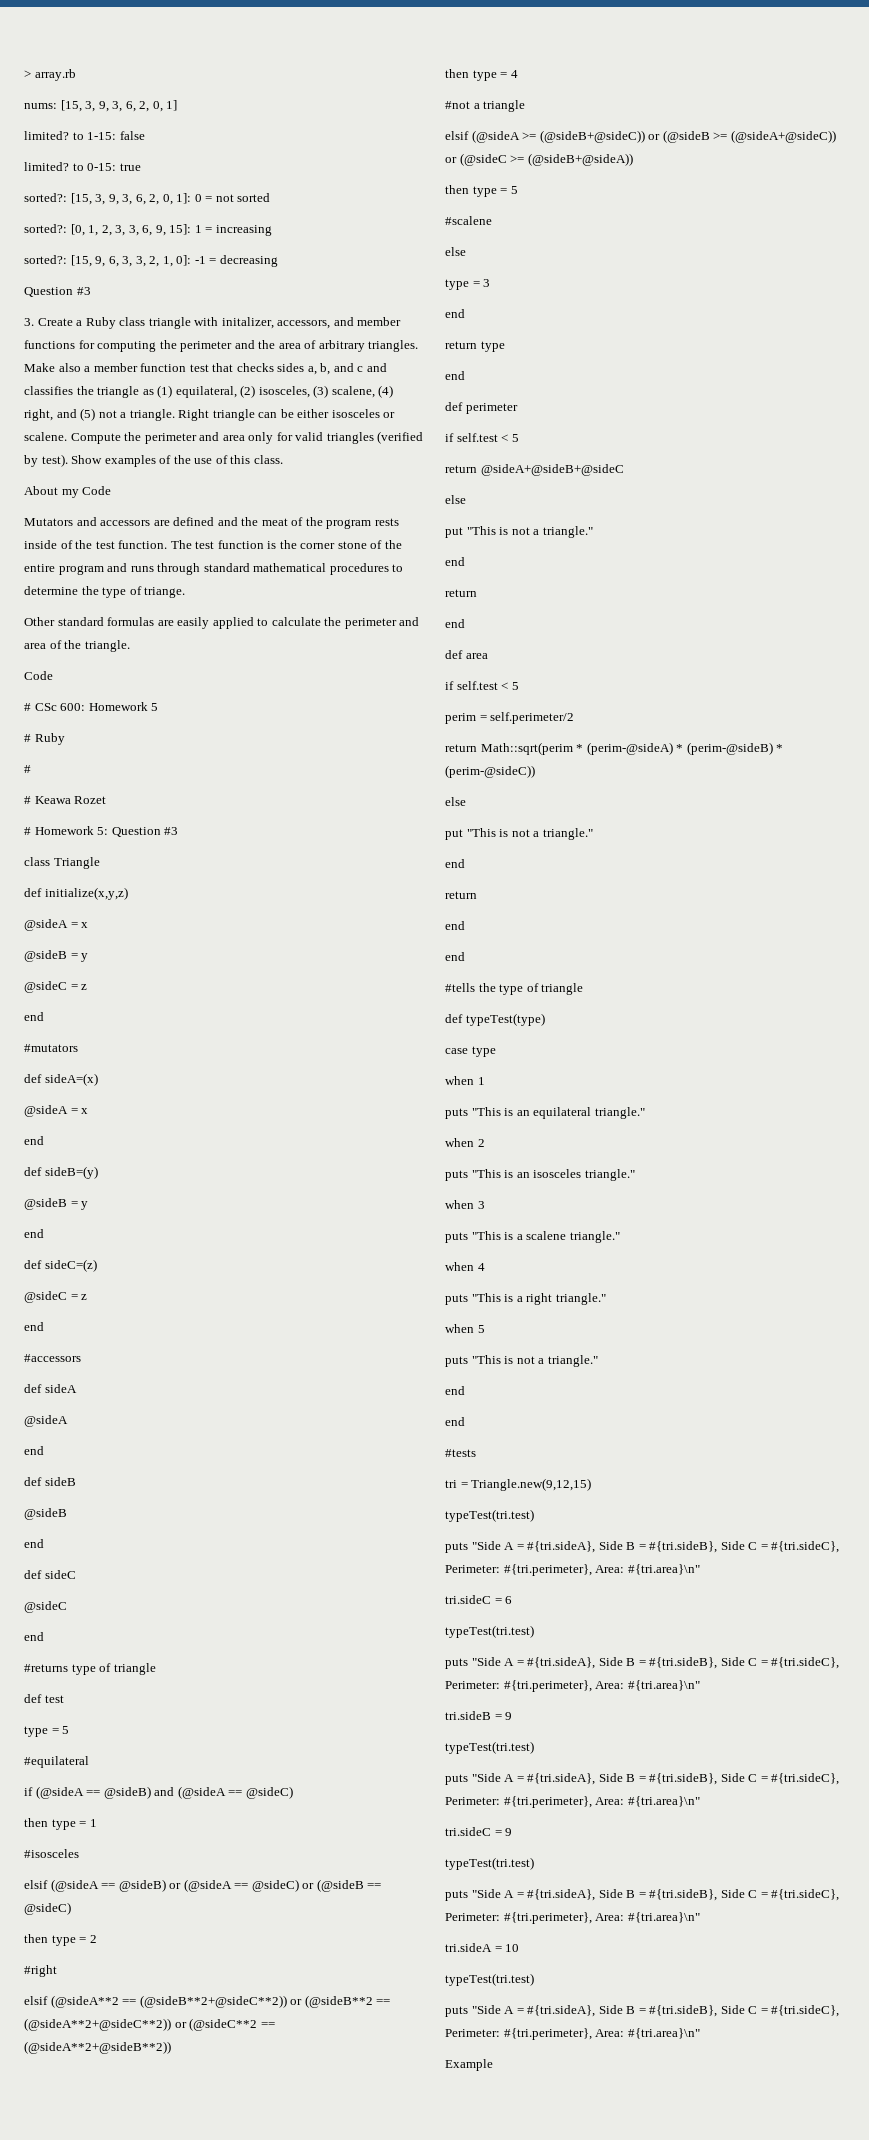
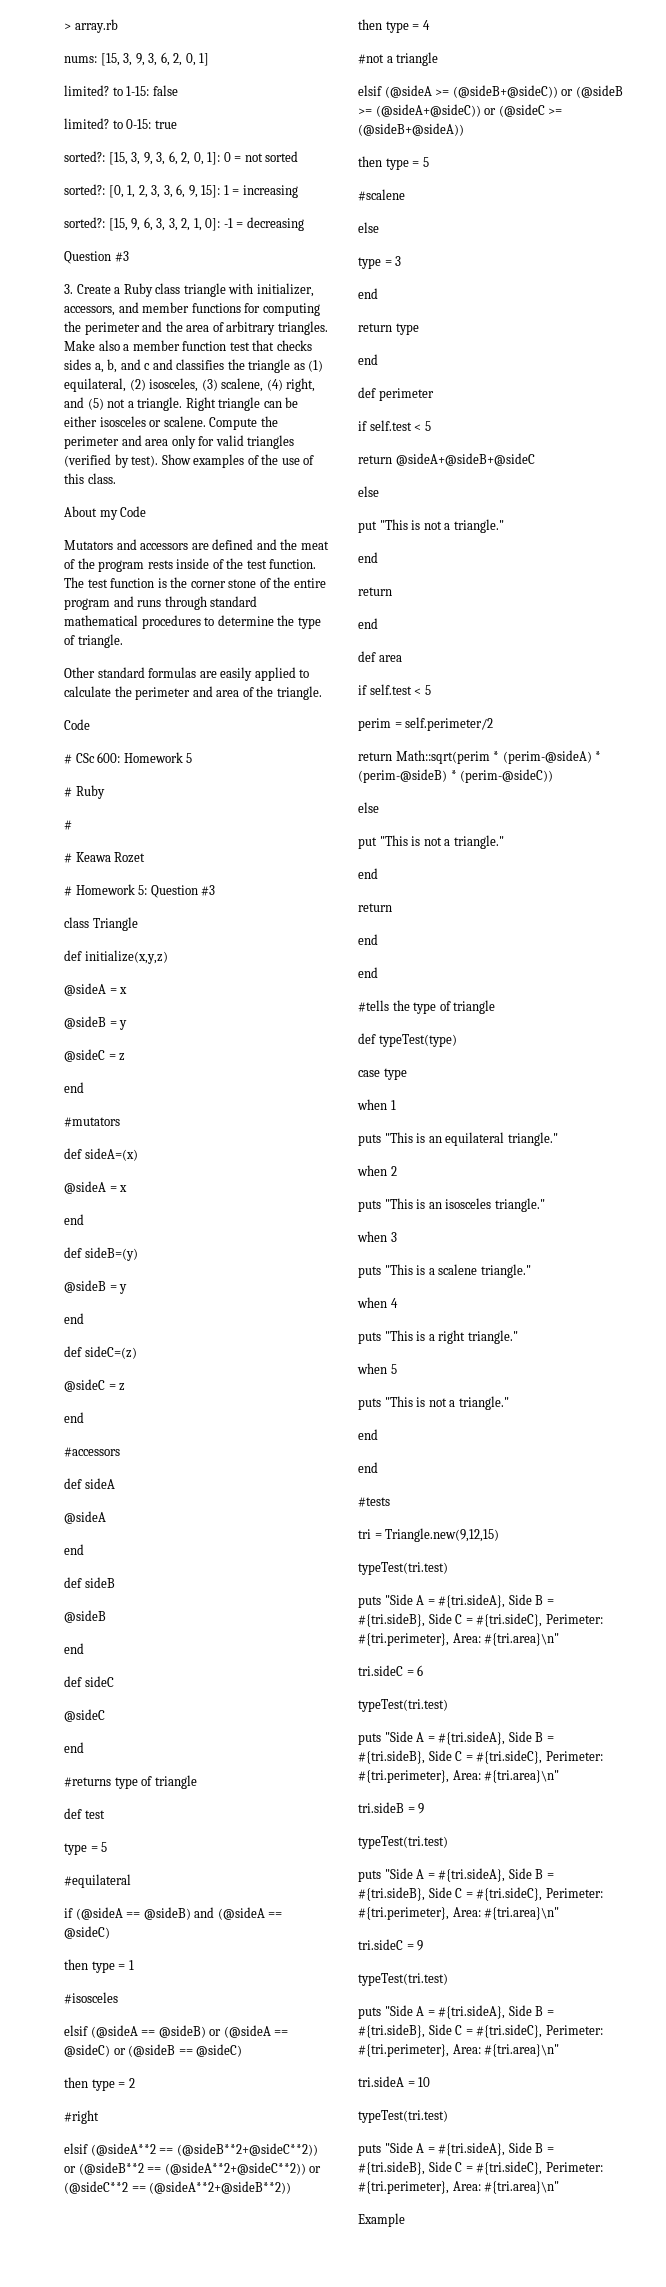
- 3. Create a Ruby class triangle with initalizer, accessors, and member functions for computing the perimeter and the area of arbitrary triangles.
+ 3. Create a Ruby class triangle with initializer, accessors, and member functions for computing the perimeter and the area of arbitrary triangles.
- The test function is the corner stone of the entire program and runs through standard mathematical procedures to determine the type of triange.
+ The test function is the corner stone of the entire program and runs through standard mathematical procedures to determine the type of triangle.

